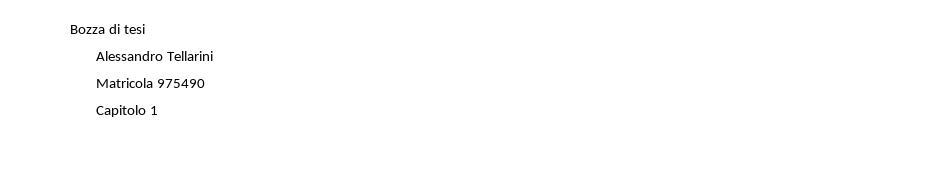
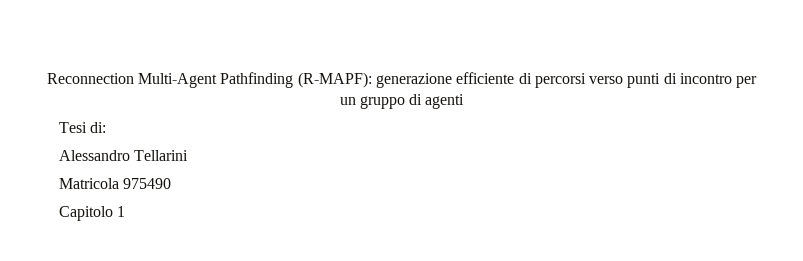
- Bozza di tesi
+ Reconnection Multi-Agent Pathfinding (R-MAPF): generazione efficiente di percorsi verso punti di incontro per un gruppo di agenti
+ Tesi di:

